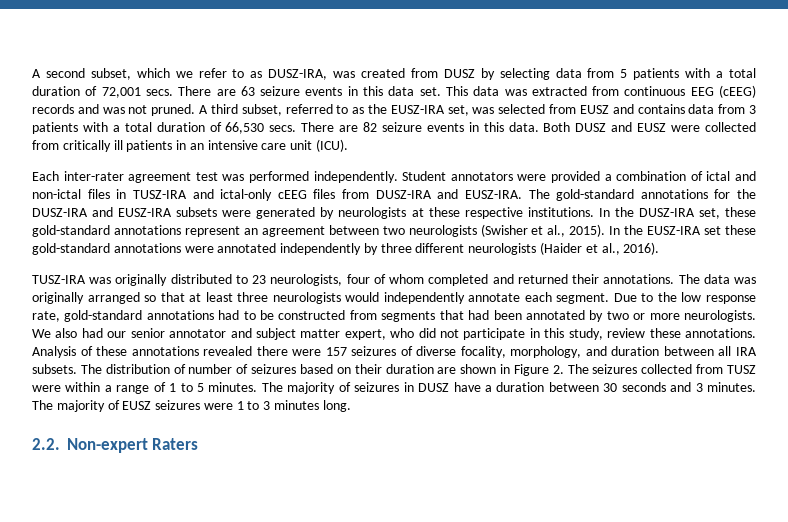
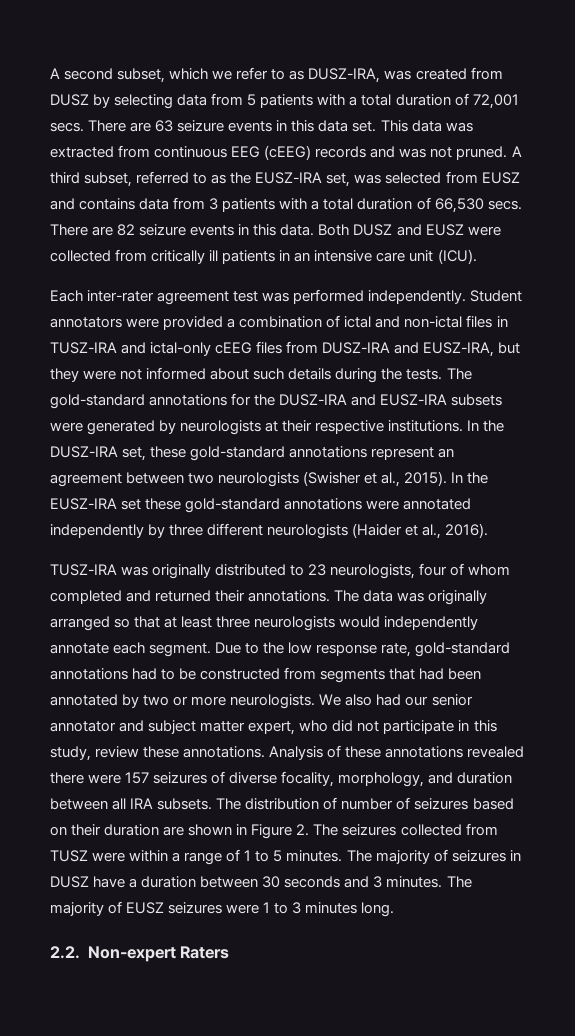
- Student annotators were provided a combination of ictal and non-ictal files in TUSZ-IRA and ictal-only cEEG files from DUSZ-IRA and EUSZ-IRA.
+ Student annotators were provided a combination of ictal and non-ictal files in TUSZ-IRA and ictal-only cEEG files from DUSZ-IRA and EUSZ-IRA, but they were not informed about such details during the tests.
- The gold-standard annotations for the DUSZ-IRA and EUSZ-IRA subsets were generated by neurologists at these respective institutions.
+ The gold-standard annotations for the DUSZ-IRA and EUSZ-IRA subsets were generated by neurologists at their respective institutions.

